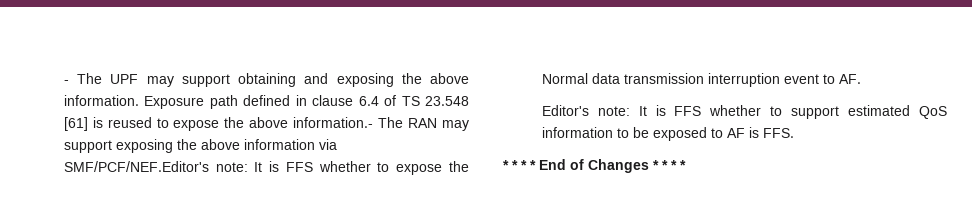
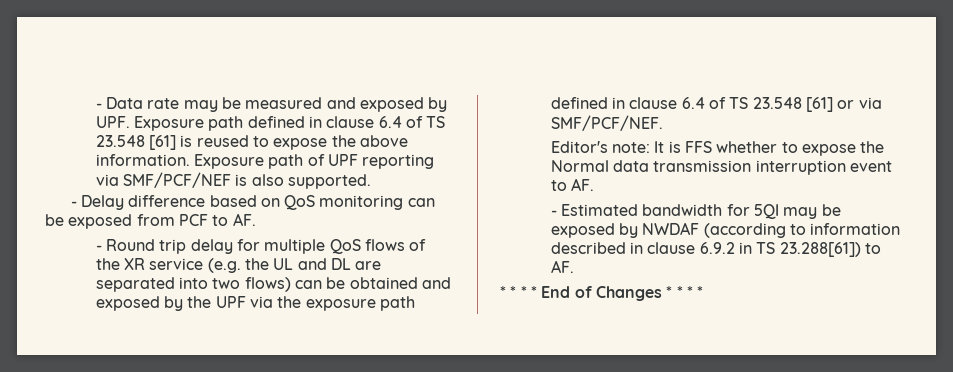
- - The UPF may support obtaining and exposing the above information. Exposure path defined in clause 6.4 of TS 23.548 [61] is reused to expose the above information.- The RAN may support exposing the above information via SMF/PCF/NEF.Editor's note: It is FFS whether to expose the Normal data transmission interruption event to AF.
+ - Data rate may be measured and exposed by UPF. Exposure path defined in clause 6.4 of TS 23.548 [61] is reused to expose the above information. Exposure path of UPF reporting via SMF/PCF/NEF is also supported.
+ - Delay difference based on QoS monitoring can be exposed from PCF to AF.
+ - Round trip delay for multiple QoS flows of the XR service (e.g. the UL and DL are separated into two flows) can be obtained and exposed by the UPF via the exposure path defined in clause 6.4 of TS 23.548 [61] or via SMF/PCF/NEF.
+ Editor's note: It is FFS whether to expose the Normal data transmission interruption event to AF.
- Editor's note: It is FFS whether to support estimated QoS information to be exposed to AF is FFS.
+ - Estimated bandwidth for 5QI may be exposed by NWDAF (according to information described in clause 6.9.2 in TS 23.288[61]) to AF.

